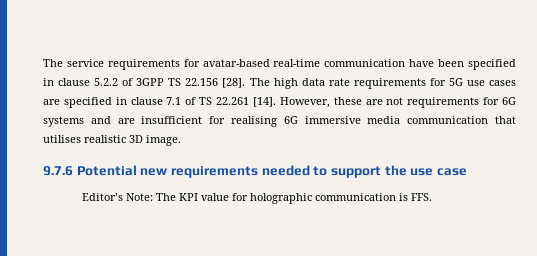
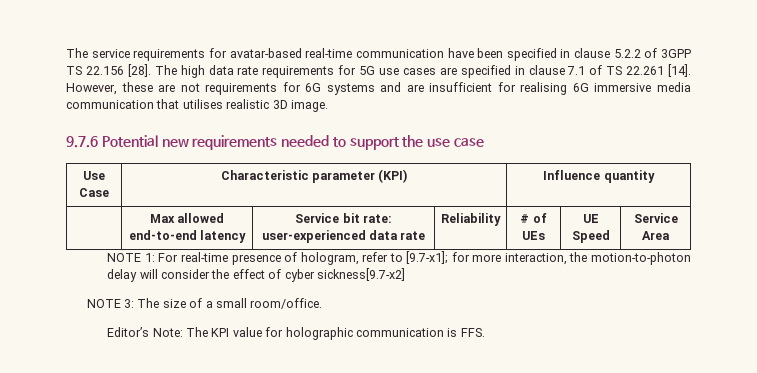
+ Use Case | Characteristic parameter (KPI) | Influence quantity
+ | Max allowed end-to-end latency | Service bit rate: user-experienced data rate | Reliability | # of UEs | UE Speed | Service Area
+ NOTE 1: For real-time presence of hologram, refer to [9.7-x1]; for more interaction, the motion-to-photon delay will consider the effect of cyber sickness[9.7-x2]
+ NOTE 3: The size of a small room/office.

